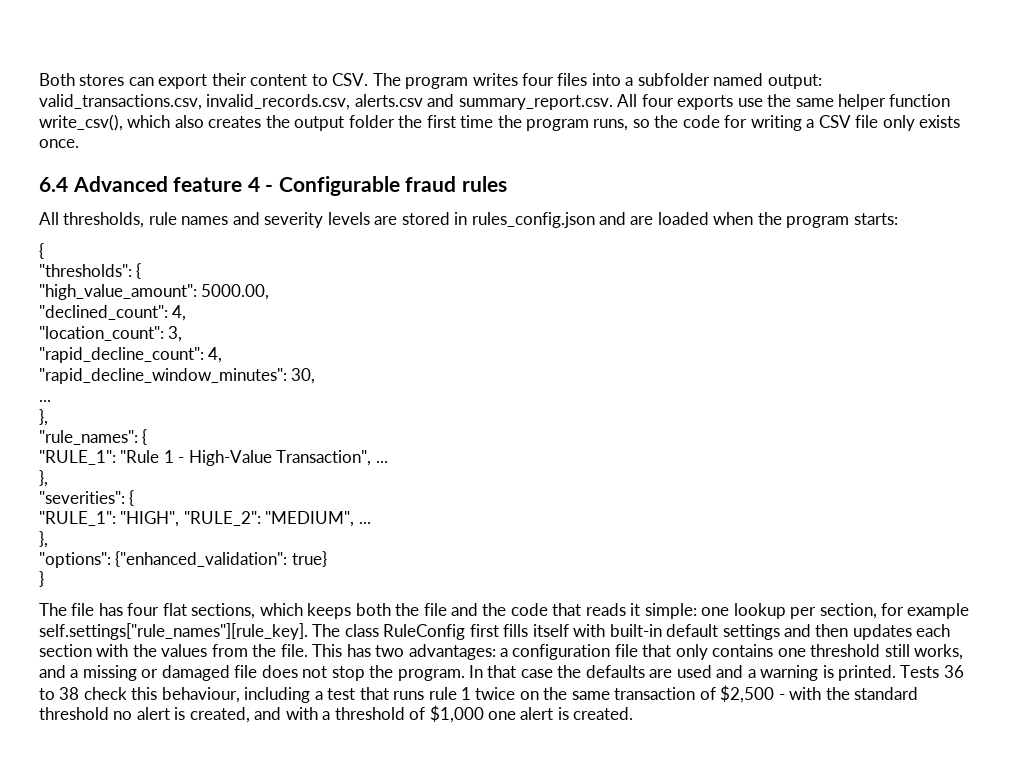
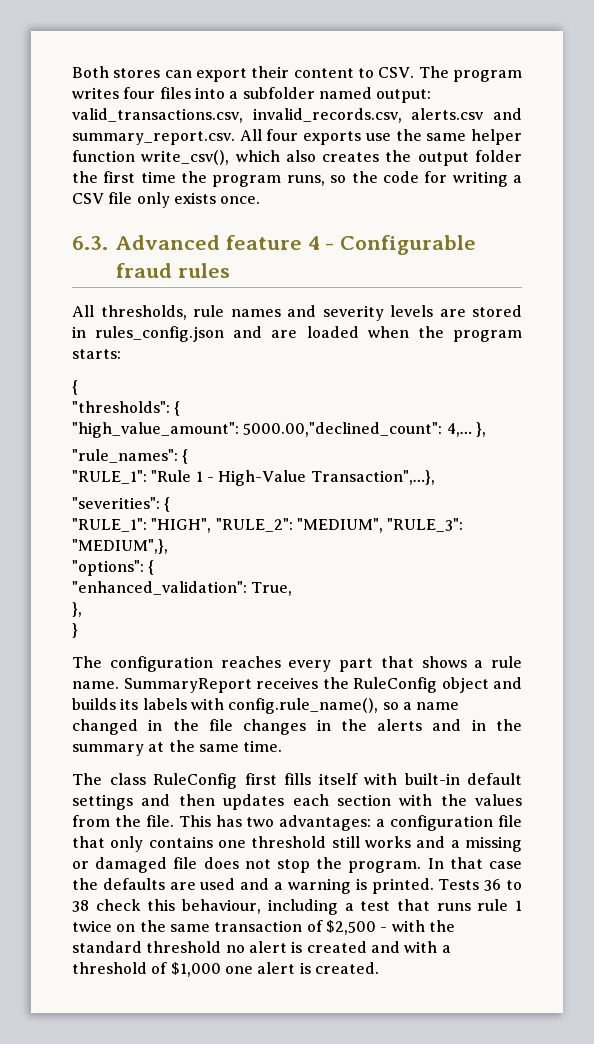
- 6.4 Advanced feature 4 - Configurable fraud rules
+ 6.3. Advanced feature 4 - Configurable fraud rules
- "high_value_amount": 5000.00,
- "declined_count": 4,
- "location_count": 3,
- "rapid_decline_count": 4,
- "rapid_decline_window_minutes": 30,
- ...
- },
+ "high_value_amount": 5000.00,"declined_count": 4,… },
- "RULE_1": "Rule 1 - High-Value Transaction", ...
- },
+ "RULE_1": "Rule 1 - High-Value Transaction",…},
- "RULE_1": "HIGH", "RULE_2": "MEDIUM", ...
+ "RULE_1": "HIGH", "RULE_2": "MEDIUM", "RULE_3": "MEDIUM",},
+ "options": {
+ "enhanced_validation": True,
  },
- "options": {"enhanced_validation": true}
  }
- The file has four flat sections, which keeps both the file and the code that reads it simple: one lookup per section, for example self.settings["rule_names"][rule_key]. The class RuleConfig first fills itself with built-in default settings and then updates each section with the values from the file.
+ The configuration reaches every part that shows a rule name. SummaryReport receives the RuleConfig object and builds its labels with config.rule_name(), so a name changed in the file changes in the alerts and in the summary at the same time.
+ The class RuleConfig first fills itself with built-in default settings and then updates each section with the values from the file.
- This has two advantages: a configuration file that only contains one threshold still works, and a missing or damaged file does not stop the program.
+ This has two advantages: a configuration file that only contains one threshold still works and a missing or damaged file does not stop the program.
- Tests 36 to 38 check this behaviour, including a test that runs rule 1 twice on the same transaction of $2,500 - with the standard threshold no alert is created, and with a threshold of $1,000 one alert is created.
+ Tests 36 to 38 check this behaviour, including a test that runs rule 1 twice on the same transaction of $2,500 - with the standard threshold no alert is created and with a threshold of $1,000 one alert is created.

